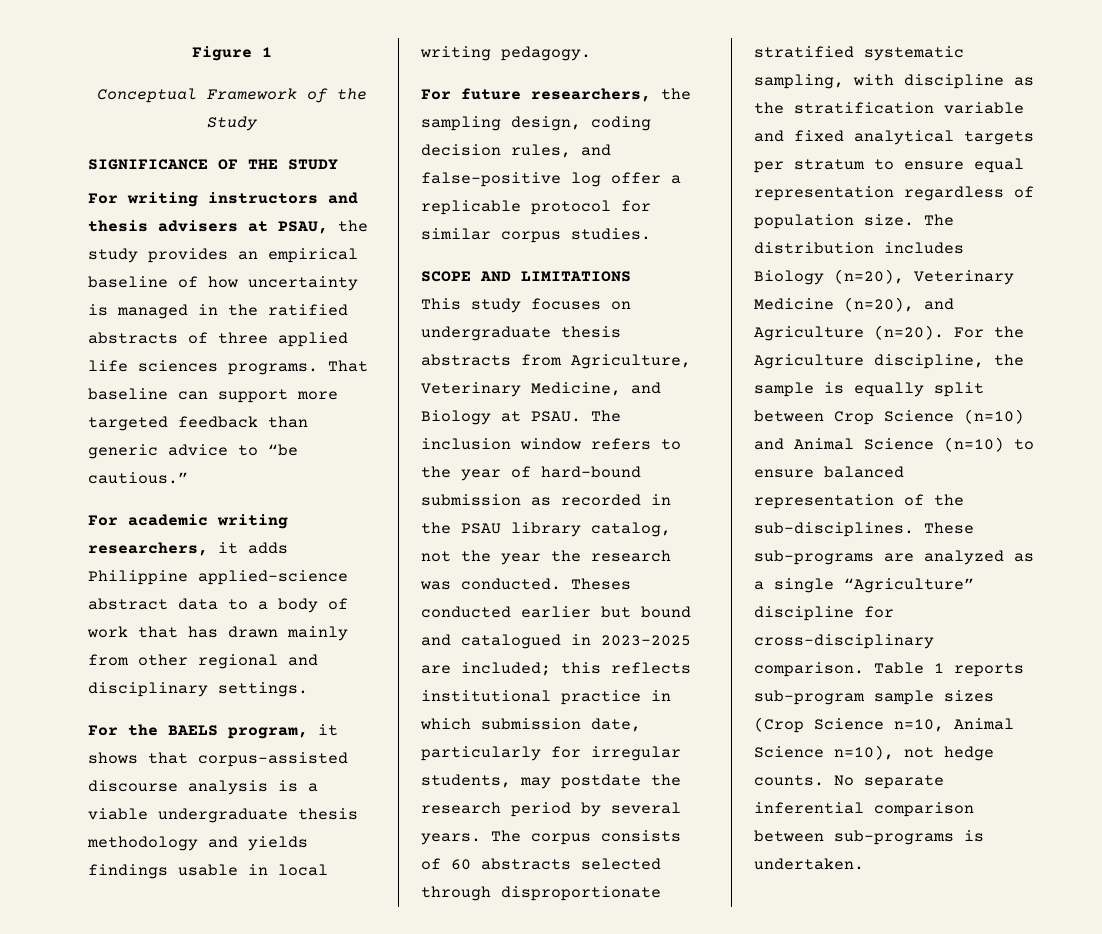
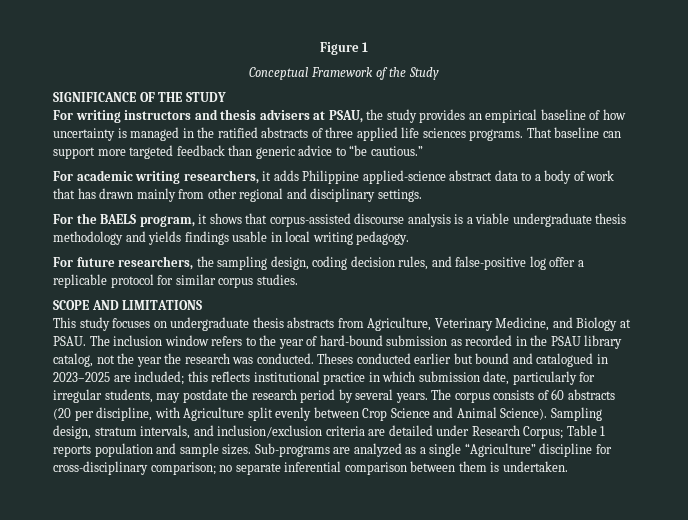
- The corpus consists of 60 abstracts selected through disproportionate stratified systematic sampling, with discipline as the stratification variable and fixed analytical targets per stratum to ensure equal representation regardless of population size. The distribution includes Biology (n=20), Veterinary Medicine (n=20), and Agriculture (n=20). For the Agriculture discipline, the sample is equally split between Crop Science (n=10) and Animal Science (n=10) to ensure balanced representation of the sub-disciplines. These sub-programs are analyzed as a single “Agriculture” discipline for cross-disciplinary comparison. Table 1 reports sub-program sample sizes (Crop Science n=10, Animal Science n=10), not hedge counts. No separate inferential comparison between sub-programs is undertaken.
+ The corpus consists of 60 abstracts (20 per discipline, with Agriculture split evenly between Crop Science and Animal Science). Sampling design, stratum intervals, and inclusion/exclusion criteria are detailed under Research Corpus; Table 1 reports population and sample sizes. Sub-programs are analyzed as a single “Agriculture” discipline for cross-disciplinary comparison; no separate inferential comparison between them is undertaken.

